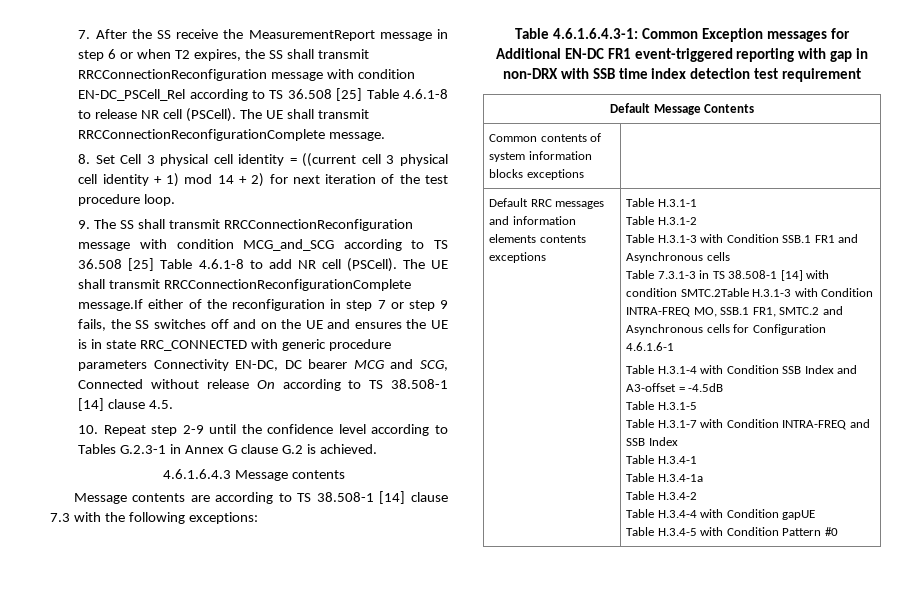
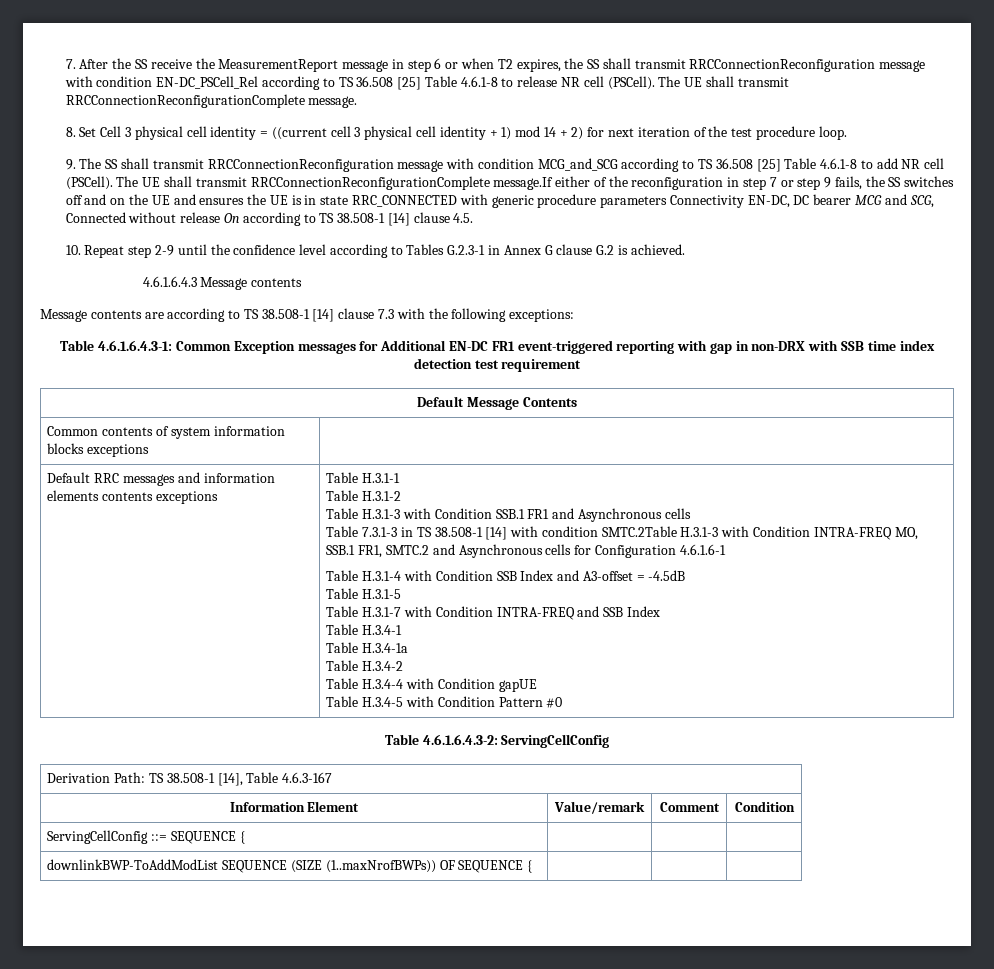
+ Table 4.6.1.6.4.3-2: ServingCellConfig
+ Derivation Path: TS 38.508-1 [14], Table 4.6.3-167
+ Information Element | Value/remark | Comment | Condition
+ ServingCellConfig ::= SEQUENCE { | | |
+ downlinkBWP-ToAddModList SEQUENCE (SIZE (1..maxNrofBWPs)) OF SEQUENCE { | | |

